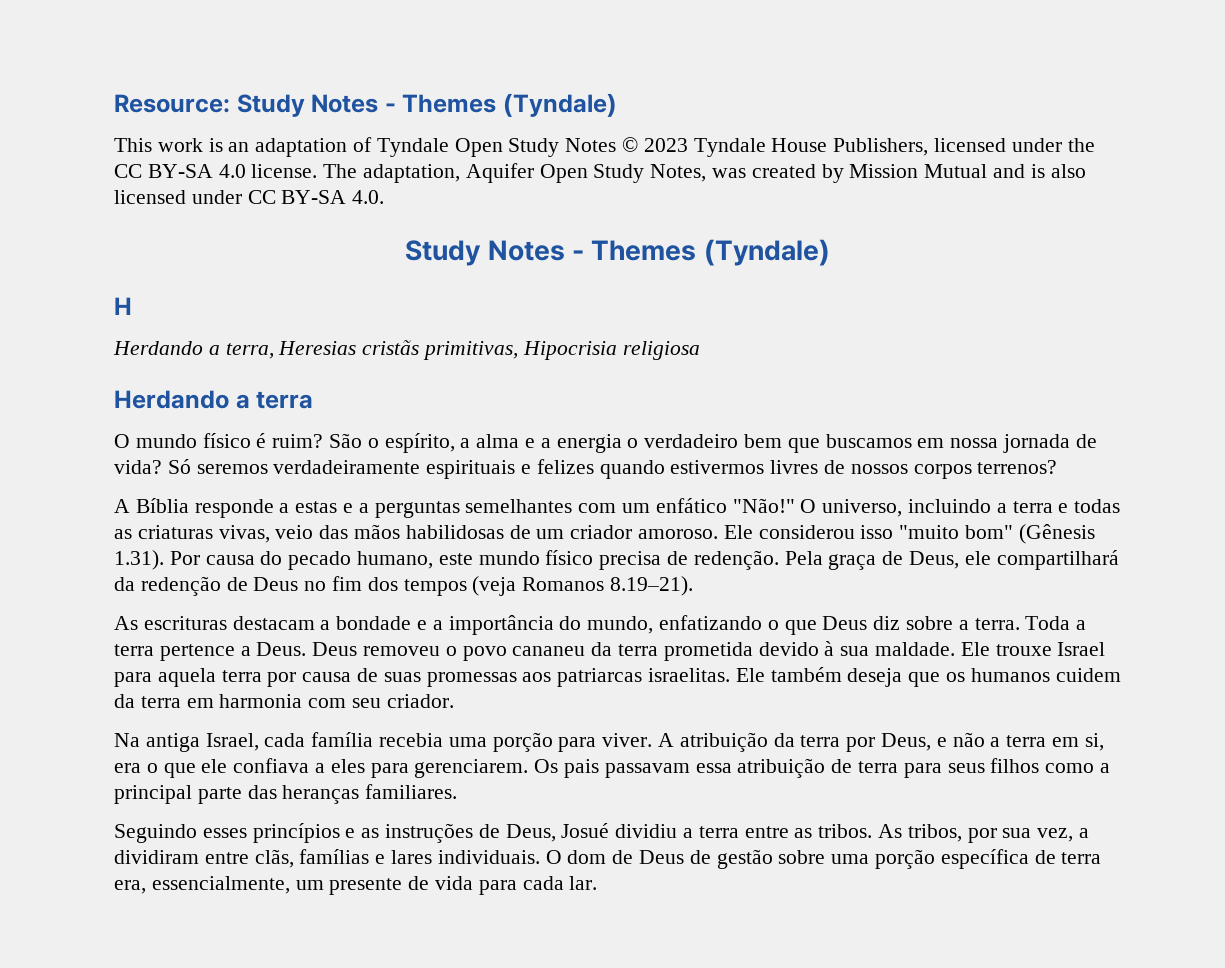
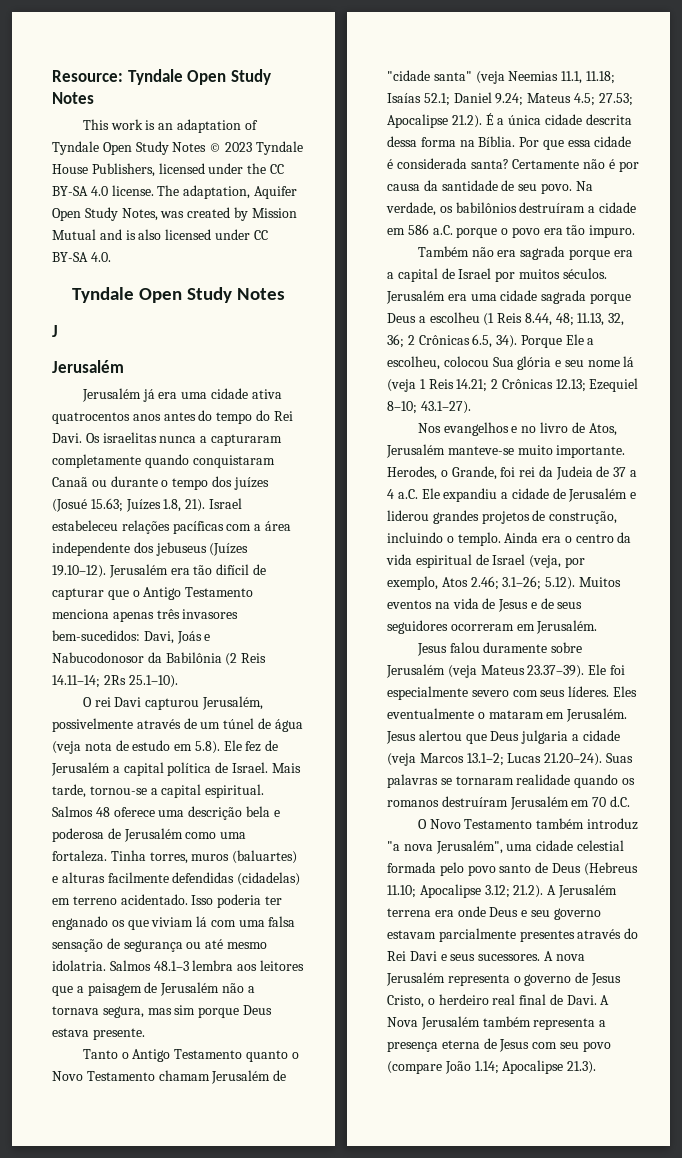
- Resource: Study Notes - Themes (Tyndale)
+ Resource: Tyndale Open Study Notes
  The adaptation, Aquifer Open Study Notes, was created by Mission Mutual and is also licensed under CC BY-SA 4.0.
- Study Notes - Themes (Tyndale)
- H
- Herdando a terra, Heresias cristãs primitivas, Hipocrisia religiosa
- Herdando a terra
- O mundo físico é ruim? São o espírito, a alma e a energia o verdadeiro bem que buscamos em nossa jornada de vida? Só seremos verdadeiramente espirituais e felizes quando estivermos livres de nossos corpos terrenos?
- A Bíblia responde a estas e a perguntas semelhantes com um enfático "Não!" O universo, incluindo a terra e todas as criaturas vivas, veio das mãos habilidosas de um criador amoroso. Ele considerou isso "muito bom" (Gênesis 1.31). Por causa do pecado humano, este mundo físico precisa de redenção. Pela graça de Deus, ele compartilhará da redenção de Deus no fim dos tempos (veja Romanos 8.19–21).
- As escrituras destacam a bondade e a importância do mundo, enfatizando o que Deus diz sobre a terra. Toda a terra pertence a Deus. Deus removeu o povo cananeu da terra prometida devido à sua maldade. Ele trouxe Israel para aquela terra por causa de suas promessas aos patriarcas israelitas. Ele também deseja que os humanos cuidem da terra em harmonia com seu criador.
- Na antiga Israel, cada família recebia uma porção para viver. A atribuição da terra por Deus, e não a terra em si, era o que ele confiava a eles para gerenciarem. Os pais passavam essa atribuição de terra para seus filhos como a principal parte das heranças familiares.
- Seguindo esses princípios e as instruções de Deus, Josué dividiu a terra entre as tribos. As tribos, por sua vez, a dividiram entre clãs, famílias e lares individuais. O dom de Deus de gestão sobre uma porção específica de terra era, essencialmente, um presente de vida para cada lar.
+ Tyndale Open Study Notes
+ J
+ Jerusalém
+ Jerusalém já era uma cidade ativa quatrocentos anos antes do tempo do Rei Davi. Os israelitas nunca a capturaram completamente quando conquistaram Canaã ou durante o tempo dos juízes (Josué 15.63; Juízes 1.8, 21). Israel estabeleceu relações pacíficas com a área independente dos jebuseus (Juízes 19.10–12). Jerusalém era tão difícil de capturar que o Antigo Testamento menciona apenas três invasores bem-sucedidos: Davi, Joás e Nabucodonosor da Babilônia (2 Reis 14.11–14; 2Rs 25.1–10).
+ O rei Davi capturou Jerusalém, possivelmente através de um túnel de água (veja nota de estudo em 5.8). Ele fez de Jerusalém a capital política de Israel. Mais tarde, tornou-se a capital espiritual. Salmos 48 oferece uma descrição bela e poderosa de Jerusalém como uma fortaleza. Tinha torres, muros (baluartes) e alturas facilmente defendidas (cidadelas) em terreno acidentado. Isso poderia ter enganado os que viviam lá com uma falsa sensação de segurança ou até mesmo idolatria. Salmos 48.1–3 lembra aos leitores que a paisagem de Jerusalém não a tornava segura, mas sim porque Deus estava presente.
+ Tanto o Antigo Testamento quanto o Novo Testamento chamam Jerusalém de "cidade santa" (veja Neemias 11.1, 11.18; Isaías 52.1; Daniel 9.24; Mateus 4.5; 27.53; Apocalipse 21.2). É a única cidade descrita dessa forma na Bíblia. Por que essa cidade é considerada santa? Certamente não é por causa da santidade de seu povo. Na verdade, os babilônios destruíram a cidade em 586 a.C. porque o povo era tão impuro.
+ Também não era sagrada porque era a capital de Israel por muitos séculos. Jerusalém era uma cidade sagrada porque Deus a escolheu (1 Reis 8.44, 48; 11.13, 32, 36; 2 Crônicas 6.5, 34). Porque Ele a escolheu, colocou Sua glória e seu nome lá (veja 1 Reis 14.21; 2 Crônicas 12.13; Ezequiel 8–10; 43.1–27).
+ Nos evangelhos e no livro de Atos, Jerusalém manteve-se muito importante. Herodes, o Grande, foi rei da Judeia de 37 a 4 a.C. Ele expandiu a cidade de Jerusalém e liderou grandes projetos de construção, incluindo o templo. Ainda era o centro da vida espiritual de Israel (veja, por exemplo, Atos 2.46; 3.1–26; 5.12). Muitos eventos na vida de Jesus e de seus seguidores ocorreram em Jerusalém.
+ Jesus falou duramente sobre Jerusalém (veja Mateus 23.37–39). Ele foi especialmente severo com seus líderes. Eles eventualmente o mataram em Jerusalém. Jesus alertou que Deus julgaria a cidade (veja Marcos 13.1–2; Lucas 21.20–24). Suas palavras se tornaram realidade quando os romanos destruíram Jerusalém em 70 d.C.
+ O Novo Testamento também introduz "a nova Jerusalém", uma cidade celestial formada pelo povo santo de Deus (Hebreus 11.10; Apocalipse 3.12; 21.2). A Jerusalém terrena era onde Deus e seu governo estavam parcialmente presentes através do Rei Davi e seus sucessores. A nova Jerusalém representa o governo de Jesus Cristo, o herdeiro real final de Davi. A Nova Jerusalém também representa a presença eterna de Jesus com seu povo (compare João 1.14; Apocalipse 21.3).

